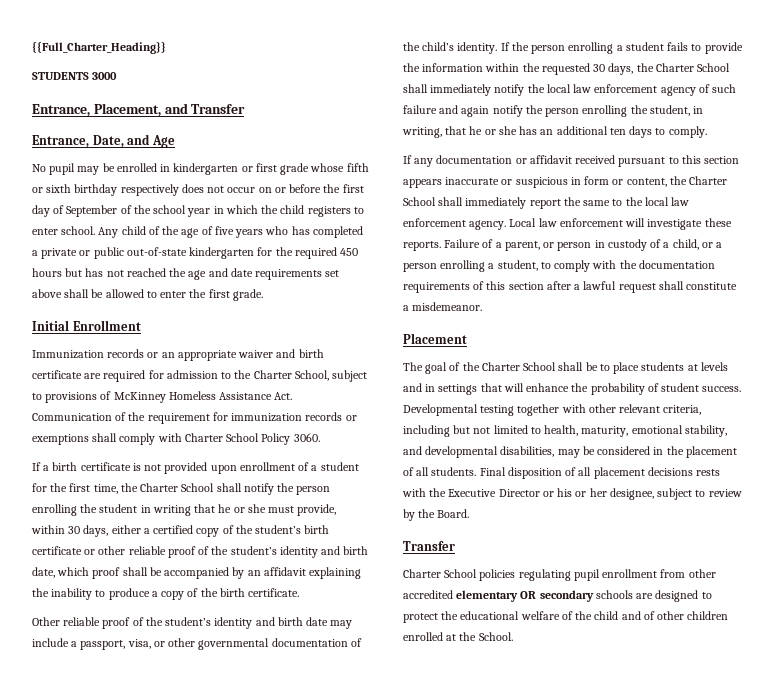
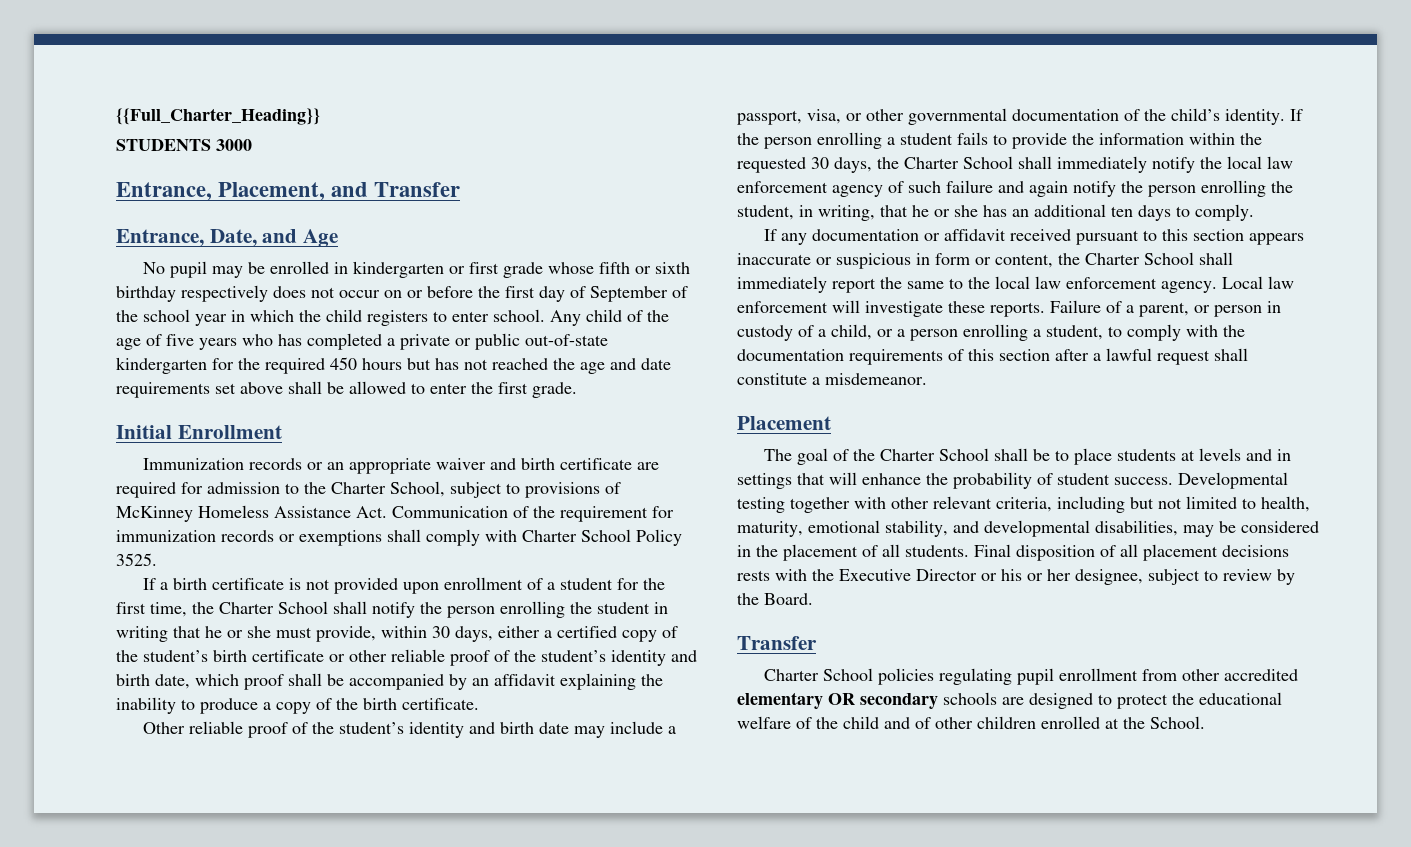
- Immunization records or an appropriate waiver and birth certificate are required for admission to the Charter School, subject to provisions of McKinney Homeless Assistance Act. Communication of the requirement for immunization records or exemptions shall comply with Charter School Policy 3060.
+ Immunization records or an appropriate waiver and birth certificate are required for admission to the Charter School, subject to provisions of McKinney Homeless Assistance Act. Communication of the requirement for immunization records or exemptions shall comply with Charter School Policy 3525.

